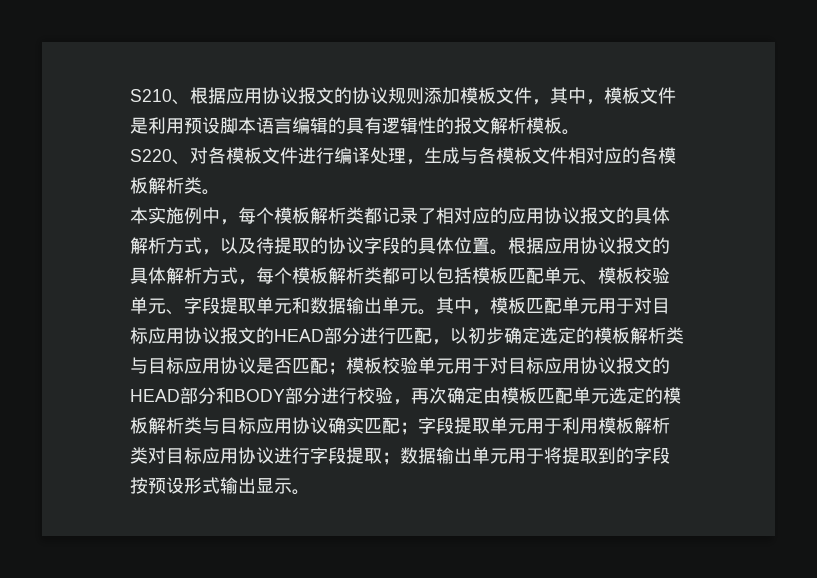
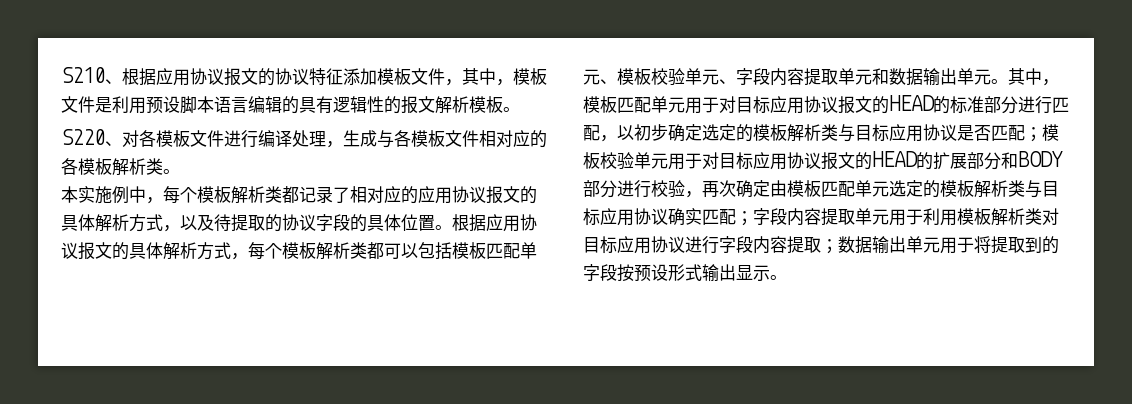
- S210、根据应用协议报文的协议规则添加模板文件，其中，模板文件是利用预设脚本语言编辑的具有逻辑性的报文解析模板。
+ S210、根据应用协议报文的协议特征添加模板文件，其中，模板文件是利用预设脚本语言编辑的具有逻辑性的报文解析模板。
- 根据应用协议报文的具体解析方式，每个模板解析类都可以包括模板匹配单元、模板校验单元、字段提取单元和数据输出单元。
+ 根据应用协议报文的具体解析方式，每个模板解析类都可以包括模板匹配单元、模板校验单元、字段内容提取单元和数据输出单元。
- 其中，模板匹配单元用于对目标应用协议报文的HEAD部分进行匹配，以初步确定选定的模板解析类与目标应用协议是否匹配；
+ 其中，模板匹配单元用于对目标应用协议报文的HEAD的标准部分进行匹配，以初步确定选定的模板解析类与目标应用协议是否匹配；
- 模板校验单元用于对目标应用协议报文的HEAD部分和BODY部分进行校验，再次确定由模板匹配单元选定的模板解析类与目标应用协议确实匹配；
+ 模板校验单元用于对目标应用协议报文的HEAD的扩展部分和BODY部分进行校验，再次确定由模板匹配单元选定的模板解析类与目标应用协议确实匹配；
- 字段提取单元用于利用模板解析类对目标应用协议进行字段提取；
+ 字段内容提取单元用于利用模板解析类对目标应用协议进行字段内容提取；

